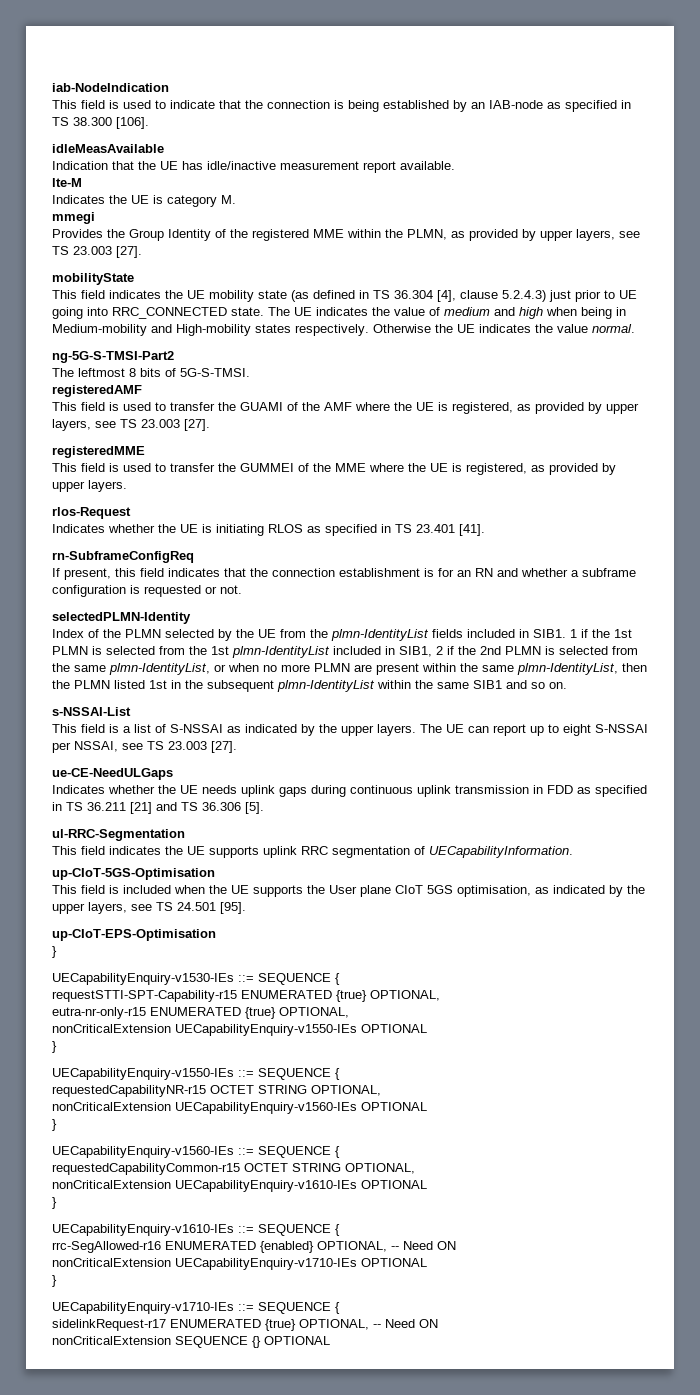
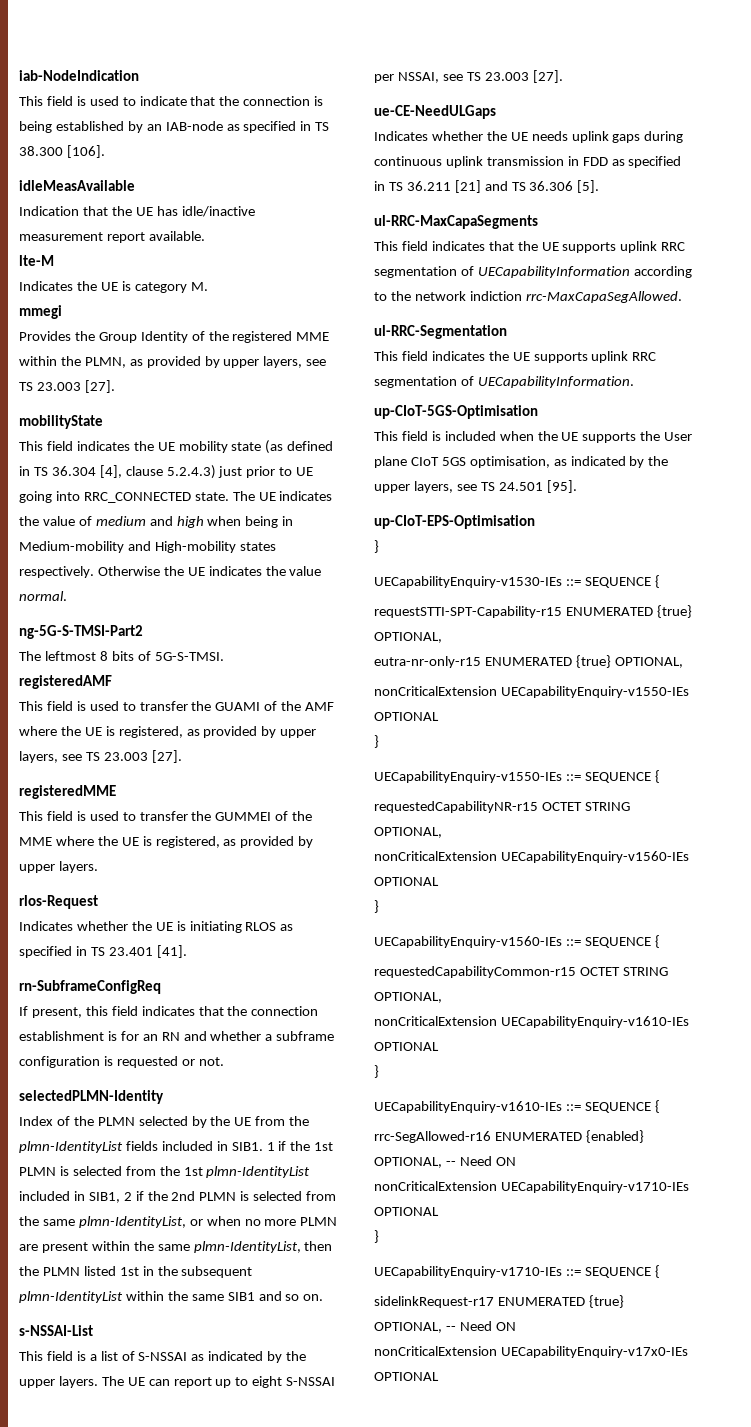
+ ul-RRC-MaxCapaSegments
+ This field indicates that the UE supports uplink RRC segmentation of UECapabilityInformation according to the network indiction rrc-MaxCapaSegAllowed.
- nonCriticalExtension SEQUENCE {} OPTIONAL
+ nonCriticalExtension UECapabilityEnquiry-v17x0-IEs OPTIONAL

